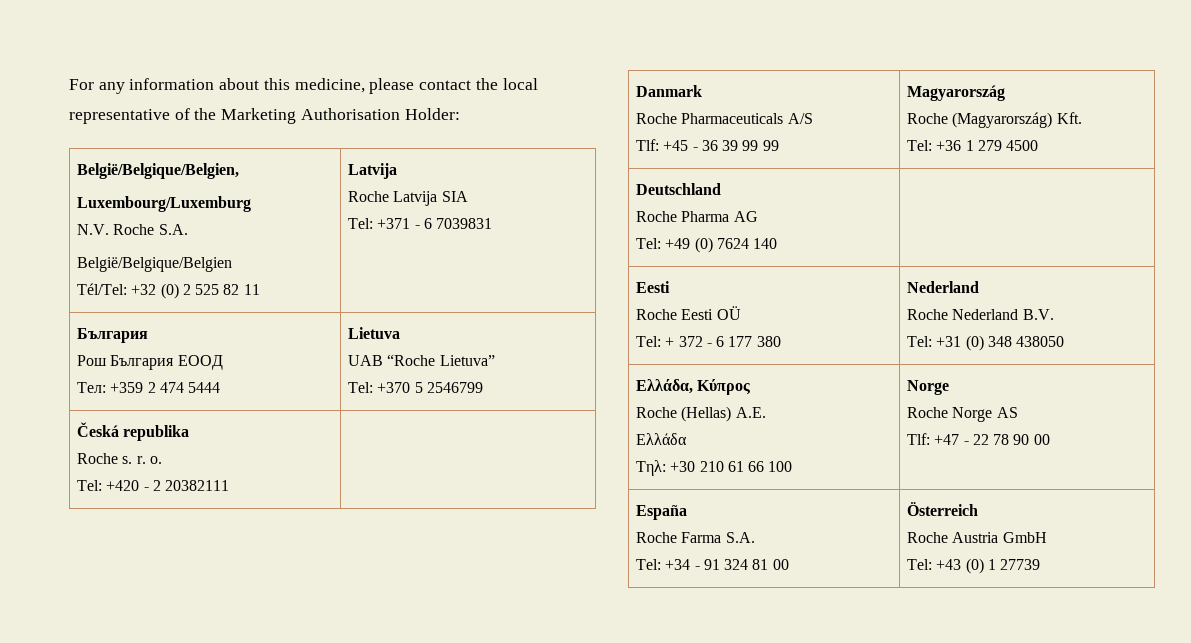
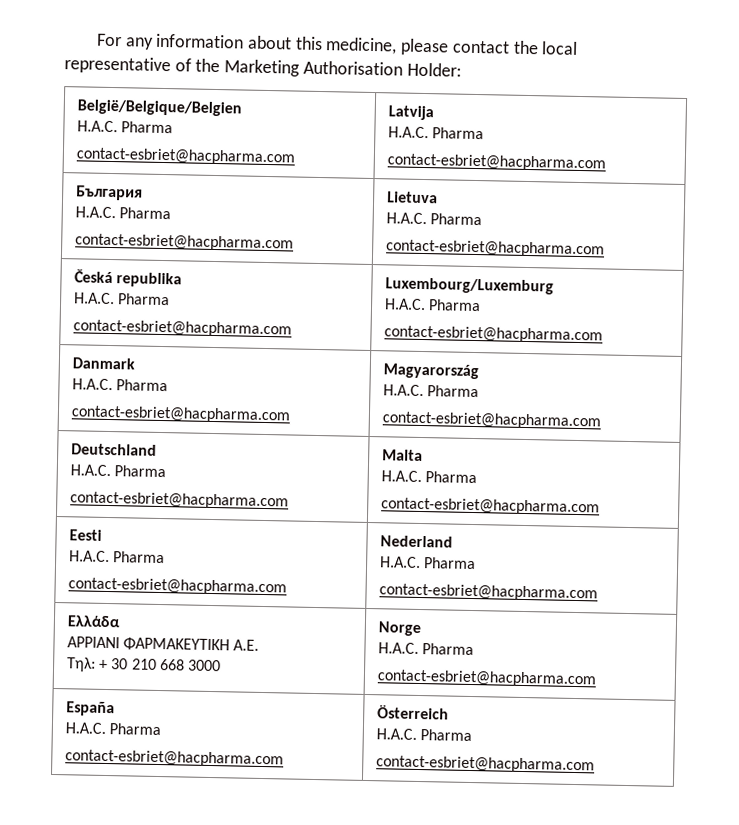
- België/Belgique/Belgien,
- Luxembourg/Luxemburg
- N.V. Roche S.A.
  België/Belgique/Belgien
- Tél/Tel: +32 (0) 2 525 82 11 | Latvija
- Roche Latvija SIA
- Tel: +371 - 6 7039831
+ H.A.C. Pharma
+ contact-esbriet@hacpharma.com | Latvija
+ H.A.C. Pharma
+ contact-esbriet@hacpharma.com
  България
- Рош България ЕООД
- Тел: +359 2 474 5444 | Lietuva
- UAB “Roche Lietuva”
- Tel: +370 5 2546799
+ H.A.C. Pharma
+ contact-esbriet@hacpharma.com | Lietuva
+ H.A.C. Pharma
+ contact-esbriet@hacpharma.com
  Česká republika
- Roche s. r. o.
- Tel: +420 - 2 20382111 |
+ H.A.C. Pharma
+ contact-esbriet@hacpharma.com | Luxembourg/Luxemburg
+ H.A.C. Pharma
+ contact-esbriet@hacpharma.com
  Danmark
- Roche Pharmaceuticals A/S
- Tlf: +45 - 36 39 99 99 | Magyarország
- Roche (Magyarország) Kft.
- Tel: +36 1 279 4500
+ H.A.C. Pharma
+ contact-esbriet@hacpharma.com | Magyarország
+ H.A.C. Pharma
+ contact-esbriet@hacpharma.com
  Deutschland
- Roche Pharma AG
- Tel: +49 (0) 7624 140 |
+ H.A.C. Pharma
+ contact-esbriet@hacpharma.com | Malta
+ H.A.C. Pharma
+ contact-esbriet@hacpharma.com
  Eesti
- Roche Eesti OÜ
- Tel: + 372 - 6 177 380 | Nederland
- Roche Nederland B.V.
- Tel: +31 (0) 348 438050
- Ελλάδα, Kύπρος
- Roche (Hellas) Α.Ε.
+ H.A.C. Pharma
+ contact-esbriet@hacpharma.com | Nederland
+ H.A.C. Pharma
+ contact-esbriet@hacpharma.com
  Ελλάδα
- Τηλ: +30 210 61 66 100 | Norge
- Roche Norge AS
- Tlf: +47 - 22 78 90 00
+ ΑΡΡΙΑΝΙ ΦΑΡΜΑΚΕΥΤΙΚΗ Α.Ε.
+ Τηλ: + 30 210 668 3000 | Norge
+ H.A.C. Pharma
+ contact-esbriet@hacpharma.com
  España
- Roche Farma S.A.
- Tel: +34 - 91 324 81 00 | Österreich
- Roche Austria GmbH
- Tel: +43 (0) 1 27739
+ H.A.C. Pharma
+ contact-esbriet@hacpharma.com | Österreich
+ H.A.C. Pharma
+ contact-esbriet@hacpharma.com

